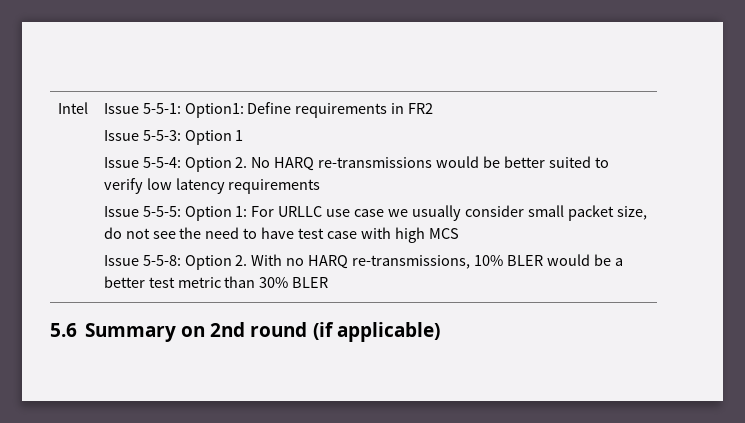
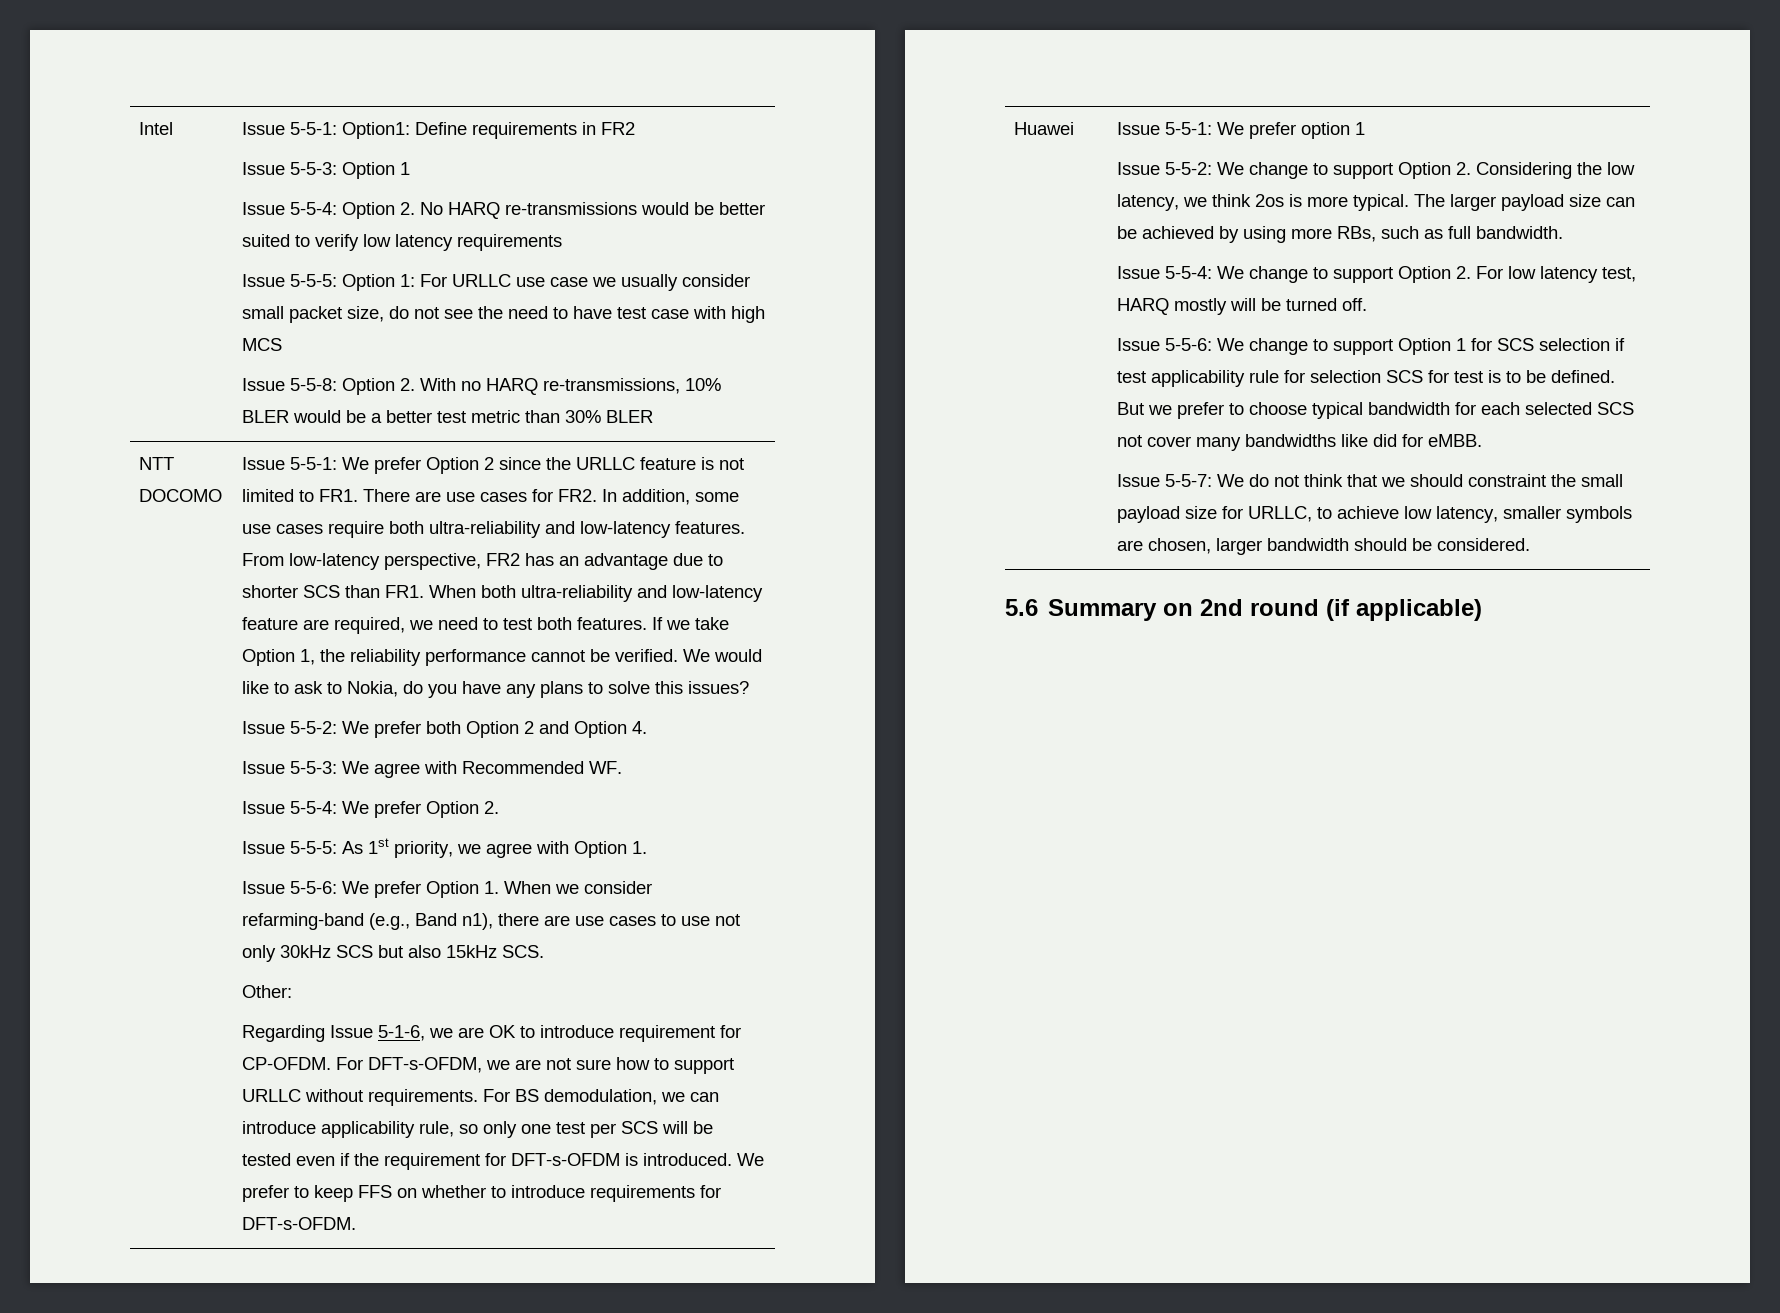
+ NTT DOCOMO | Issue 5-5-1: We prefer Option 2 since the URLLC feature is not limited to FR1. There are use cases for FR2. In addition, some use cases require both ultra-reliability and low-latency features. From low-latency perspective, FR2 has an advantage due to shorter SCS than FR1. When both ultra-reliability and low-latency feature are required, we need to test both features. If we take Option 1, the reliability performance cannot be verified. We would like to ask to Nokia, do you have any plans to solve this issues?
+ Issue 5-5-2: We prefer both Option 2 and Option 4.
+ Issue 5-5-3: We agree with Recommended WF.
+ Issue 5-5-4: We prefer Option 2.
+ Issue 5-5-5: As 1st priority, we agree with Option 1.
+ Issue 5-5-6: We prefer Option 1. When we consider refarming-band (e.g., Band n1), there are use cases to use not only 30kHz SCS but also 15kHz SCS.
+ Other:
+ Regarding Issue 5-1-6, we are OK to introduce requirement for CP-OFDM. For DFT-s-OFDM, we are not sure how to support URLLC without requirements. For BS demodulation, we can introduce applicability rule, so only one test per SCS will be tested even if the requirement for DFT-s-OFDM is introduced. We prefer to keep FFS on whether to introduce requirements for DFT-s-OFDM.
+ Huawei | Issue 5-5-1: We prefer option 1
+ Issue 5-5-2: We change to support Option 2. Considering the low latency, we think 2os is more typical. The larger payload size can be achieved by using more RBs, such as full bandwidth.
+ Issue 5-5-4: We change to support Option 2. For low latency test, HARQ mostly will be turned off.
+ Issue 5-5-6: We change to support Option 1 for SCS selection if test applicability rule for selection SCS for test is to be defined. But we prefer to choose typical bandwidth for each selected SCS not cover many bandwidths like did for eMBB.
+ Issue 5-5-7: We do not think that we should constraint the small payload size for URLLC, to achieve low latency, smaller symbols are chosen, larger bandwidth should be considered.

